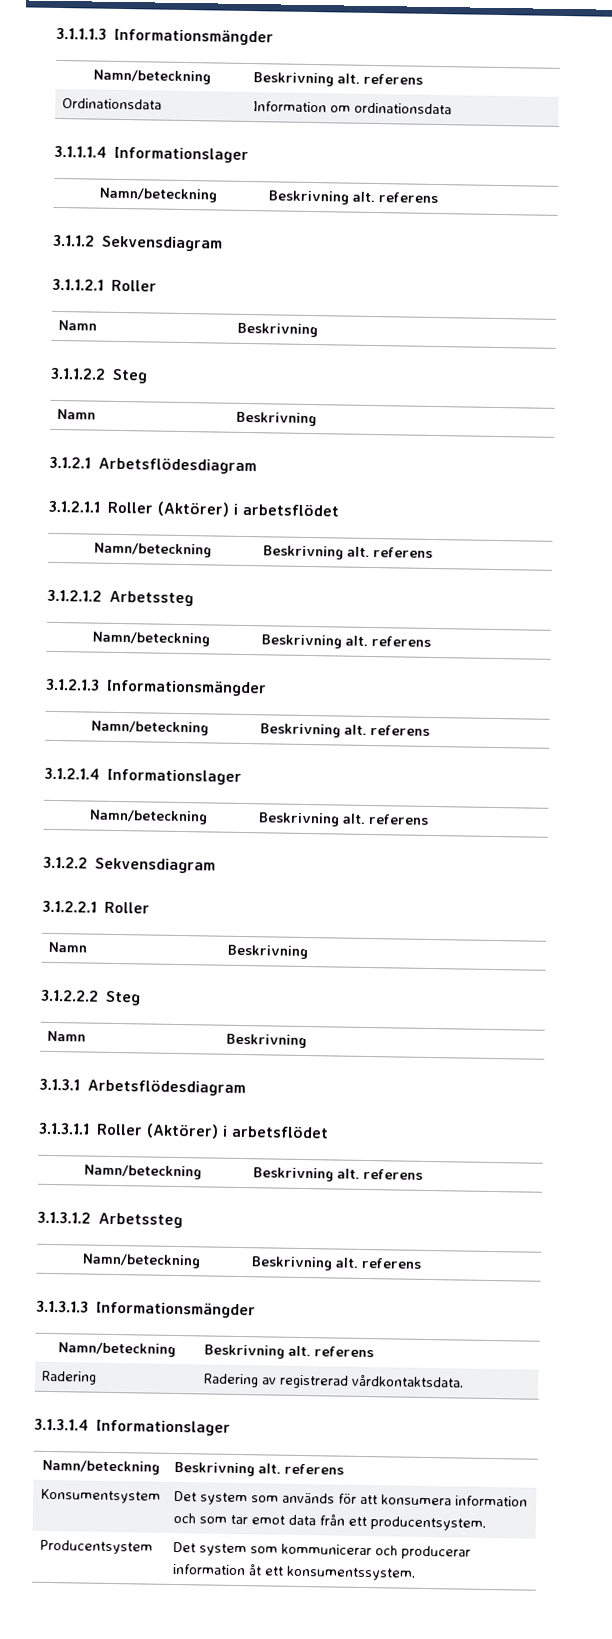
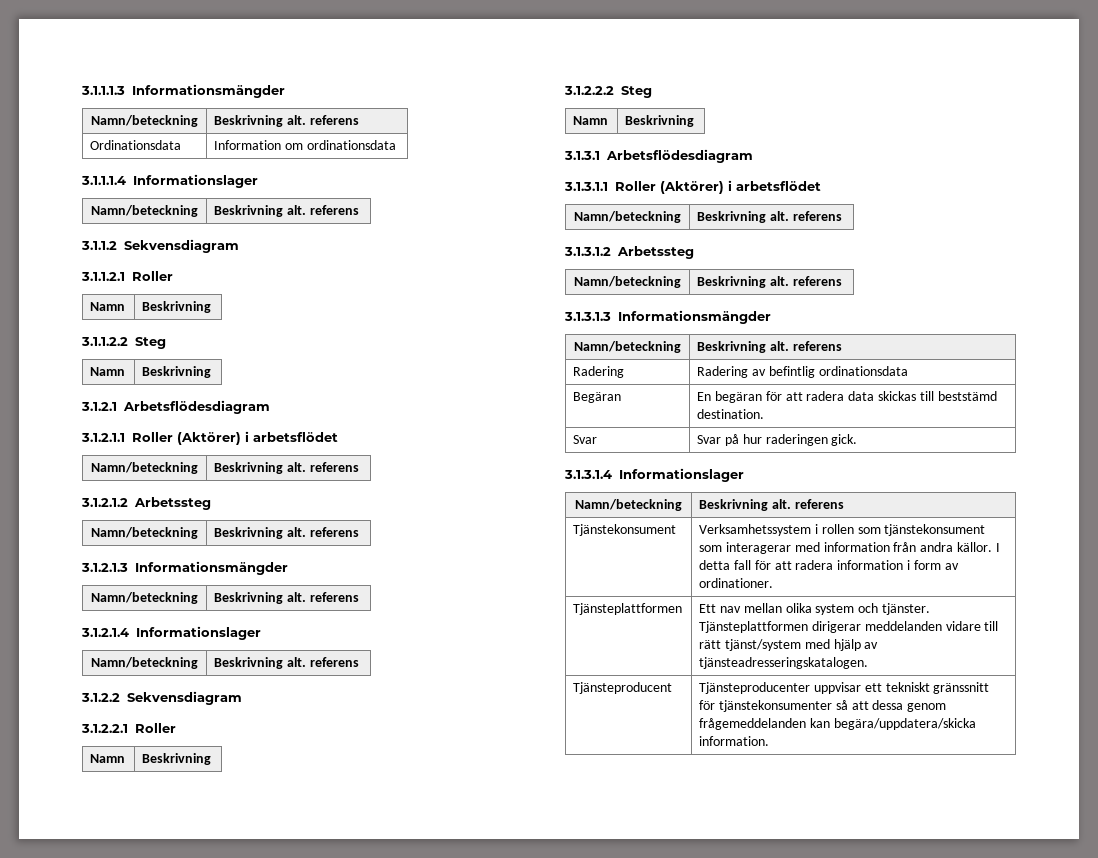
- Radering | Radering av registrerad vårdkontaktsdata.
+ Radering | Radering av befintlig ordinationsdata
+ Begäran | En begäran för att radera data skickas till beststämd destination.
+ Svar | Svar på hur raderingen gick.
- Konsumentsystem | Det system som används för att konsumera information och som tar emot data från ett producentsystem.
- Producentsystem | Det system som kommunicerar och producerar information åt ett konsumentssystem.
+ Tjänstekonsument | Verksamhetssystem i rollen som tjänstekonsument som interagerar med information från andra källor. I detta fall för att radera information i form av ordinationer.
+ Tjänsteplattformen | Ett nav mellan olika system och tjänster. Tjänsteplattformen dirigerar meddelanden vidare till rätt tjänst/system med hjälp av tjänsteadresseringskatalogen.
+ Tjänsteproducent | Tjänsteproducenter uppvisar ett tekniskt gränssnitt för tjänstekonsumenter så att dessa genom frågemeddelanden kan begära/uppdatera/skicka information.

